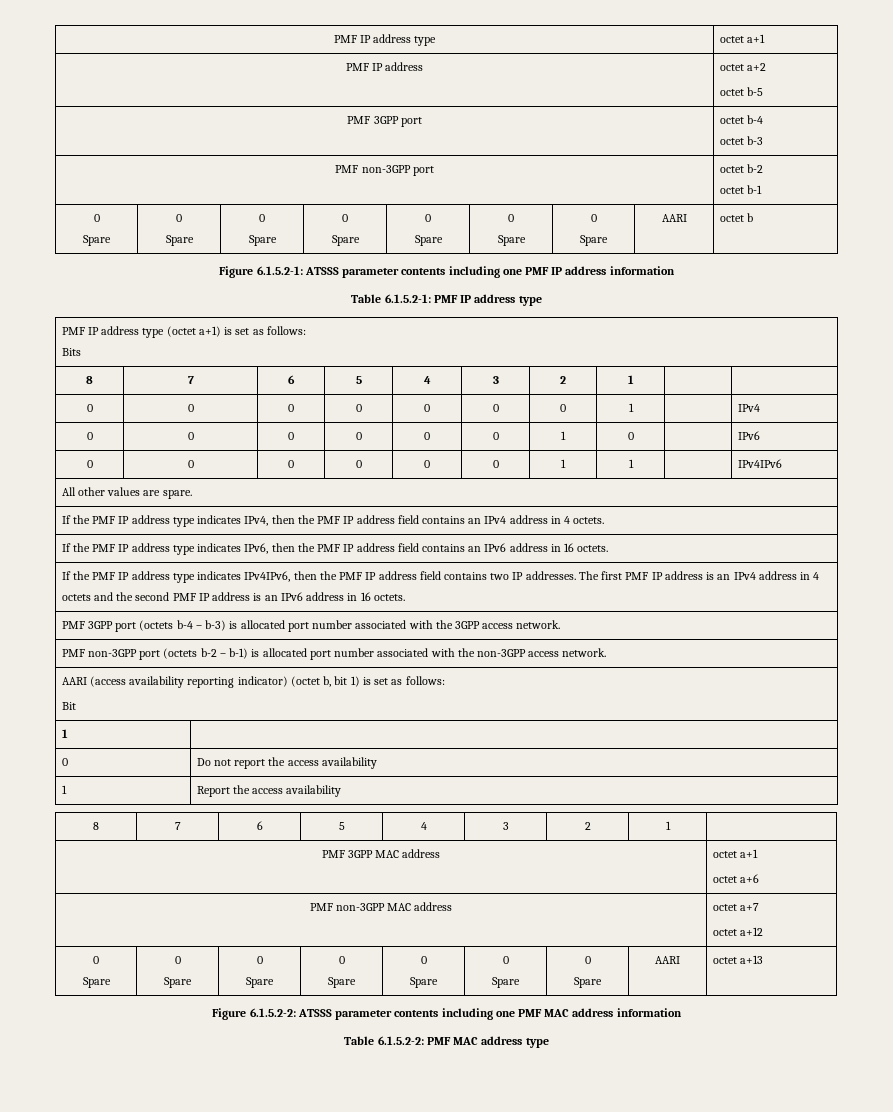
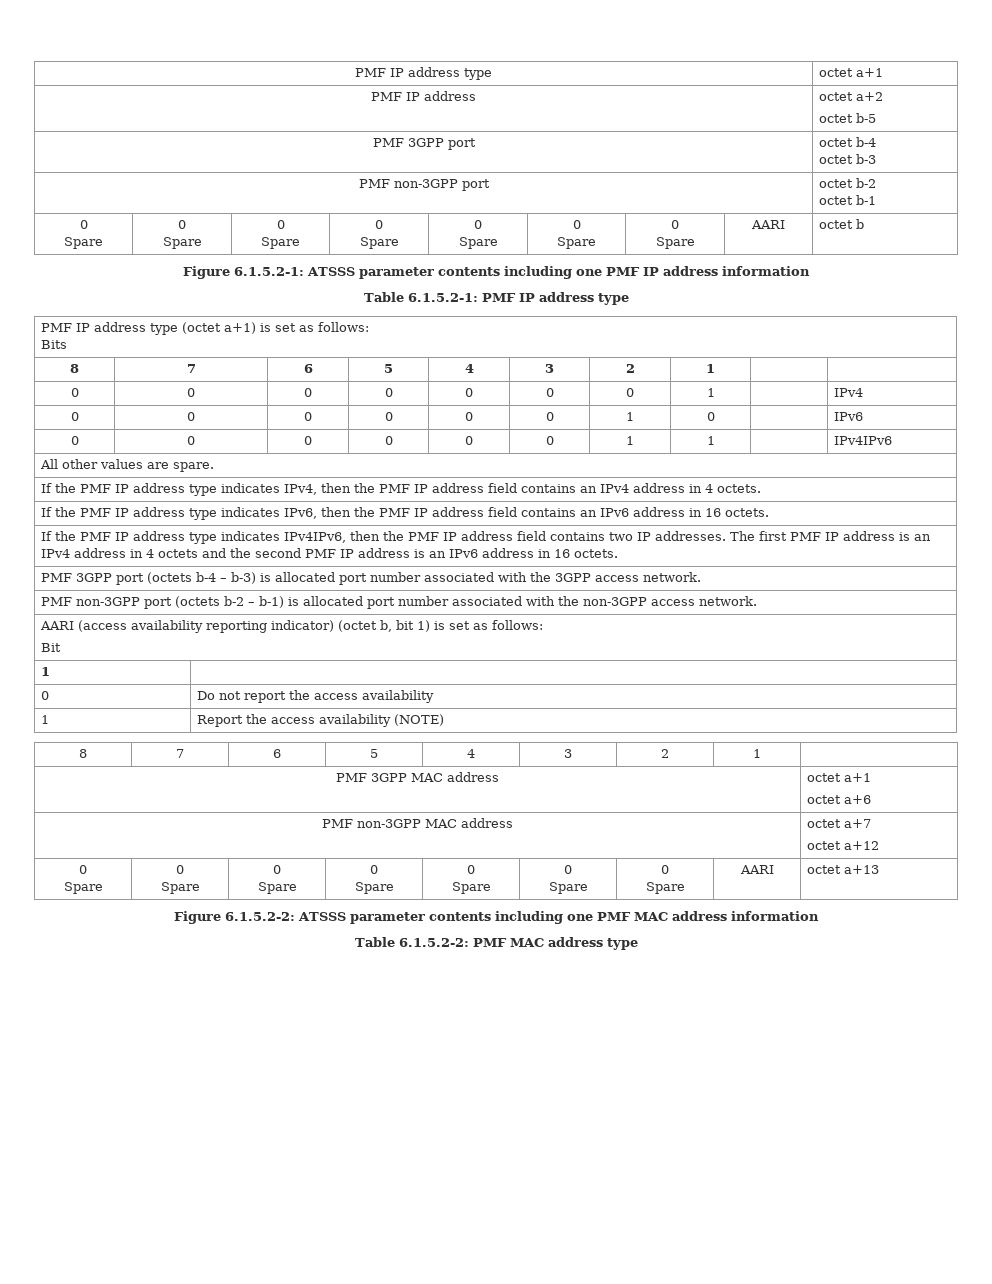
- 1 | Report the access availability
+ 1 | Report the access availability (NOTE)

